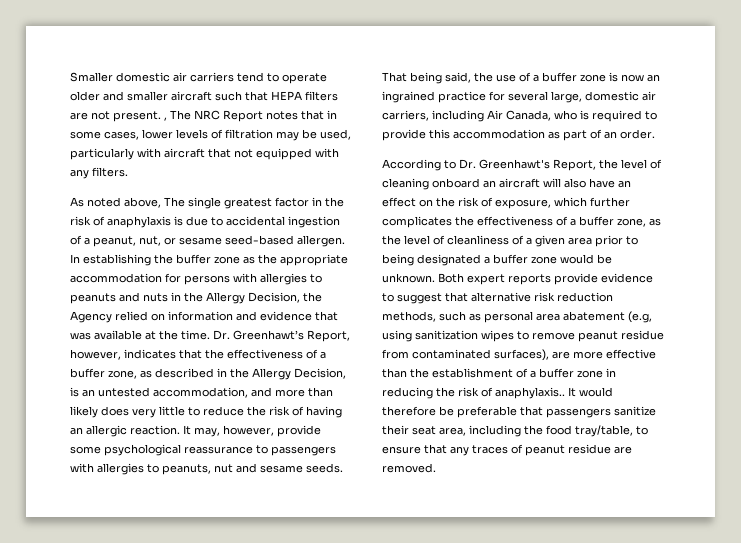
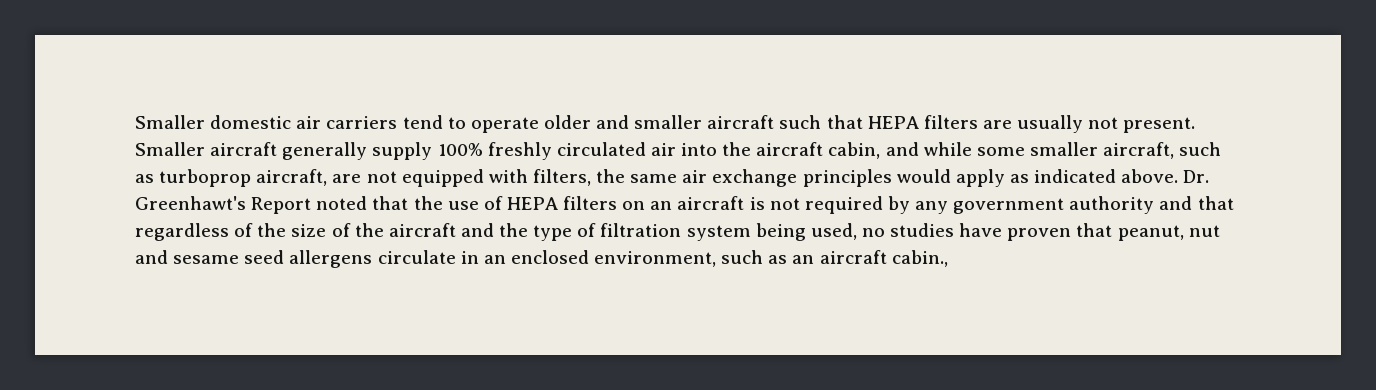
- Smaller domestic air carriers tend to operate older and smaller aircraft such that HEPA filters are not present. , The NRC Report notes that in some cases, lower levels of filtration may be used, particularly with aircraft that not equipped with any filters.
- As noted above, The single greatest factor in the risk of anaphylaxis is due to accidental ingestion of a peanut, nut, or sesame seed-based allergen. In establishing the buffer zone as the appropriate accommodation for persons with allergies to peanuts and nuts in the Allergy Decision, the Agency relied on information and evidence that was available at the time. Dr. Greenhawt’s Report, however, indicates that the effectiveness of a buffer zone, as described in the Allergy Decision, is an untested accommodation, and more than likely does very little to reduce the risk of having an allergic reaction. It may, however, provide some psychological reassurance to passengers with allergies to peanuts, nut and sesame seeds. That being said, the use of a buffer zone is now an ingrained practice for several large, domestic air carriers, including Air Canada, who is required to provide this accommodation as part of an order.
- According to Dr. Greenhawt's Report, the level of cleaning onboard an aircraft will also have an effect on the risk of exposure, which further complicates the effectiveness of a buffer zone, as the level of cleanliness of a given area prior to being designated a buffer zone would be unknown. Both expert reports provide evidence to suggest that alternative risk reduction methods, such as personal area abatement (e.g, using sanitization wipes to remove peanut residue from contaminated surfaces), are more effective than the establishment of a buffer zone in reducing the risk of anaphylaxis.. It would therefore be preferable that passengers sanitize their seat area, including the food tray/table, to ensure that any traces of peanut residue are removed.
+ Smaller domestic air carriers tend to operate older and smaller aircraft such that HEPA filters are usually not present. Smaller aircraft generally supply 100% freshly circulated air into the aircraft cabin, and while some smaller aircraft, such as turboprop aircraft, are not equipped with filters, the same air exchange principles would apply as indicated above. Dr. Greenhawt's Report noted that the use of HEPA filters on an aircraft is not required by any government authority and that regardless of the size of the aircraft and the type of filtration system being used, no studies have proven that peanut, nut and sesame seed allergens circulate in an enclosed environment, such as an aircraft cabin.,

